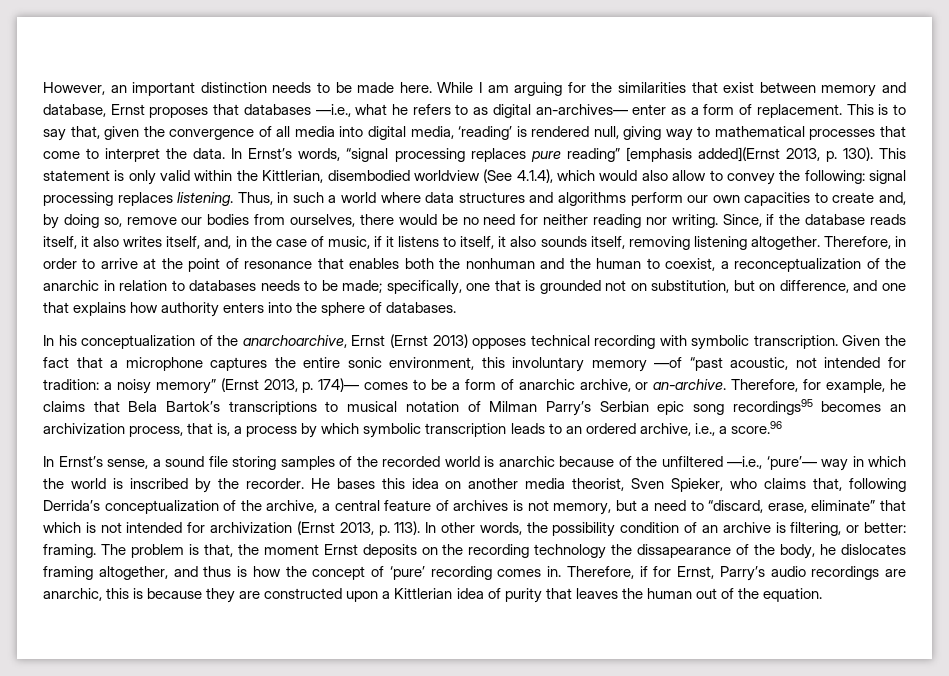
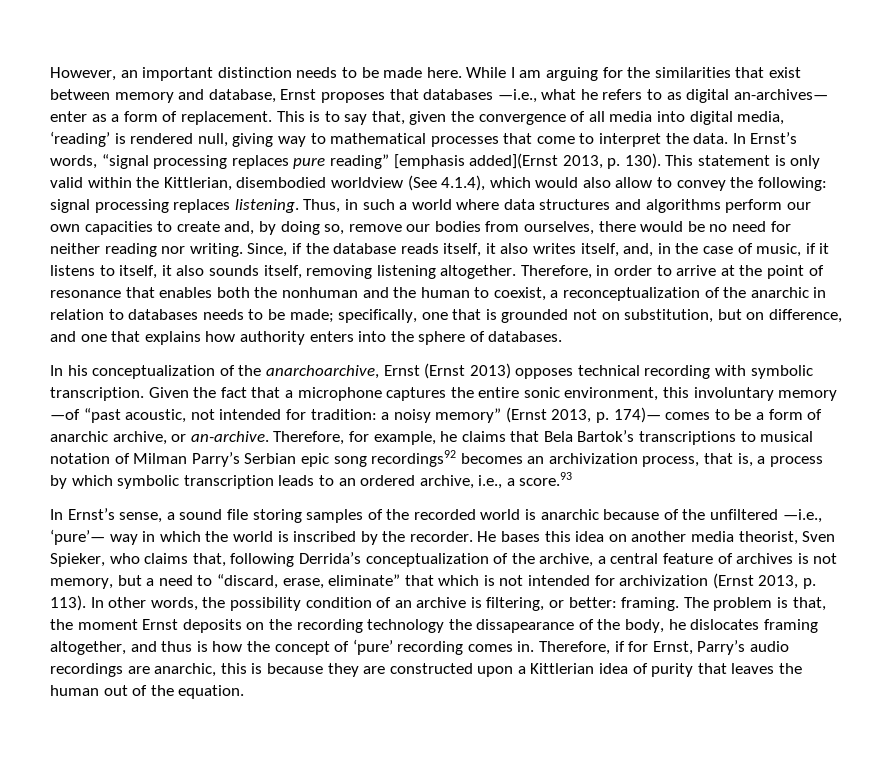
- Therefore, for example, he claims that Bela Bartok’s transcriptions to musical notation of Milman Parry’s Serbian epic song recordings95 becomes an archivization process, that is, a process by which symbolic transcription leads to an ordered archive, i.e., a score.96
+ Therefore, for example, he claims that Bela Bartok’s transcriptions to musical notation of Milman Parry’s Serbian epic song recordings92 becomes an archivization process, that is, a process by which symbolic transcription leads to an ordered archive, i.e., a score.93

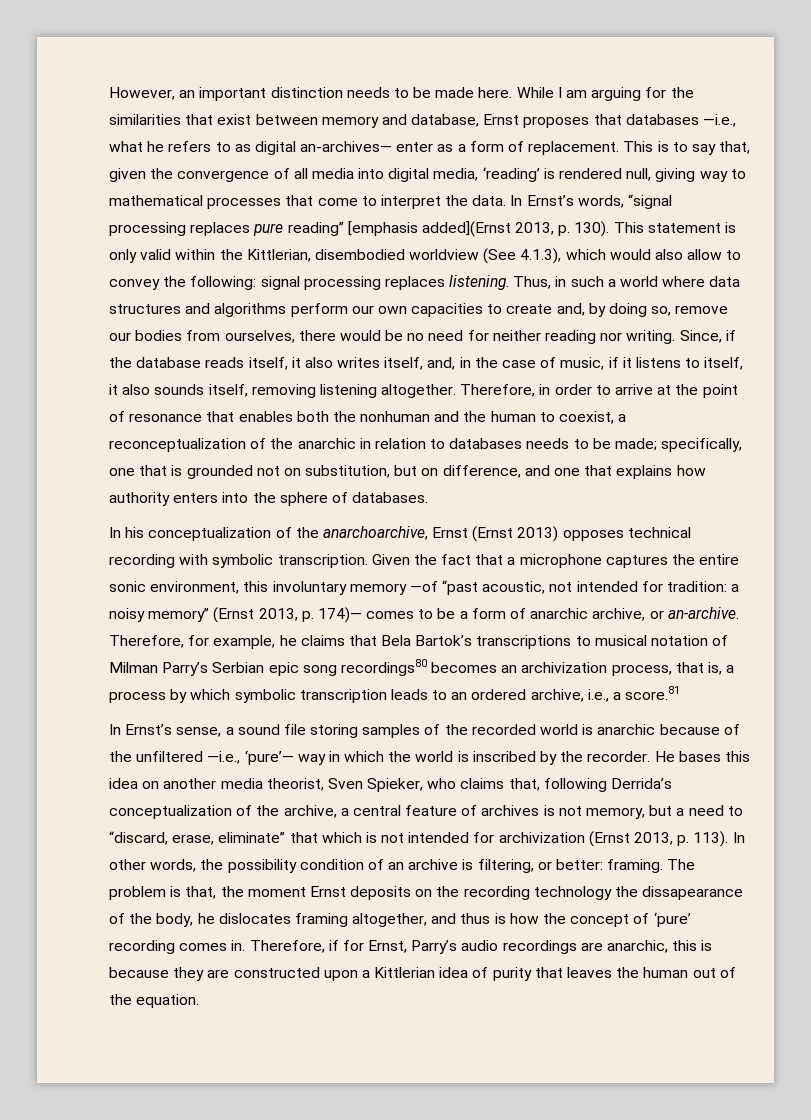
- This statement is only valid within the Kittlerian, disembodied worldview (See 4.1.4), which would also allow to convey the following: signal processing replaces listening.
+ This statement is only valid within the Kittlerian, disembodied worldview (See 4.1.3), which would also allow to convey the following: signal processing replaces listening.
- Therefore, for example, he claims that Bela Bartok’s transcriptions to musical notation of Milman Parry’s Serbian epic song recordings92 becomes an archivization process, that is, a process by which symbolic transcription leads to an ordered archive, i.e., a score.93
+ Therefore, for example, he claims that Bela Bartok’s transcriptions to musical notation of Milman Parry’s Serbian epic song recordings80 becomes an archivization process, that is, a process by which symbolic transcription leads to an ordered archive, i.e., a score.81

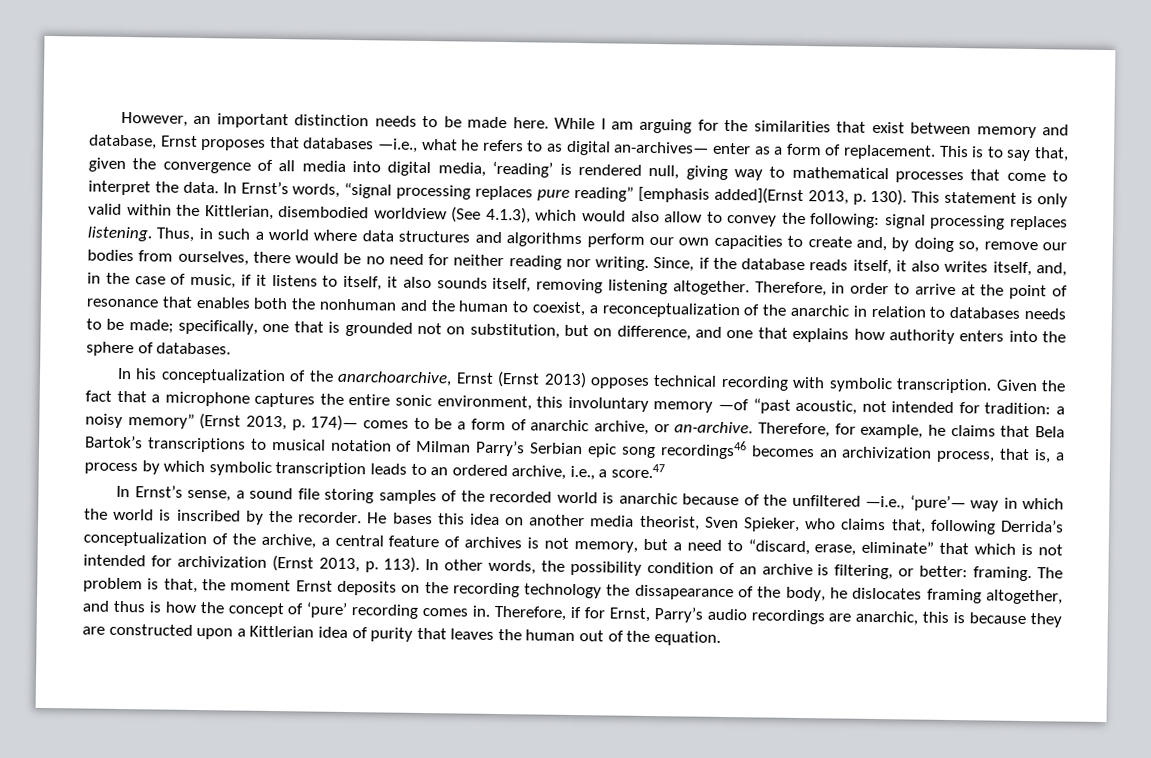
- Therefore, for example, he claims that Bela Bartok’s transcriptions to musical notation of Milman Parry’s Serbian epic song recordings80 becomes an archivization process, that is, a process by which symbolic transcription leads to an ordered archive, i.e., a score.81
+ Therefore, for example, he claims that Bela Bartok’s transcriptions to musical notation of Milman Parry’s Serbian epic song recordings46 becomes an archivization process, that is, a process by which symbolic transcription leads to an ordered archive, i.e., a score.47

